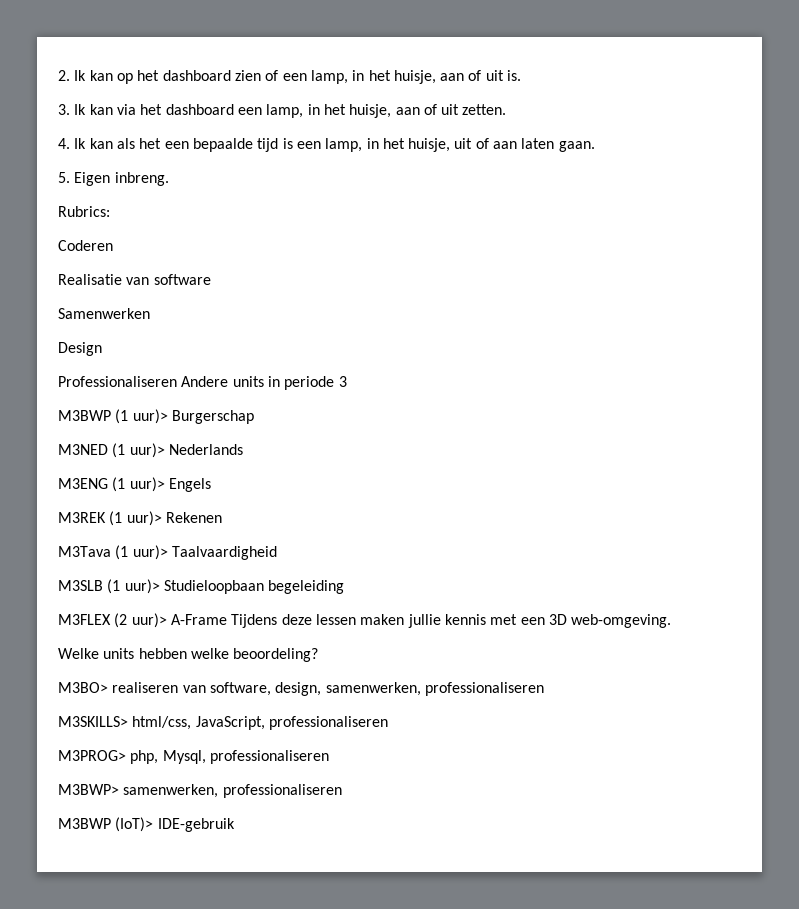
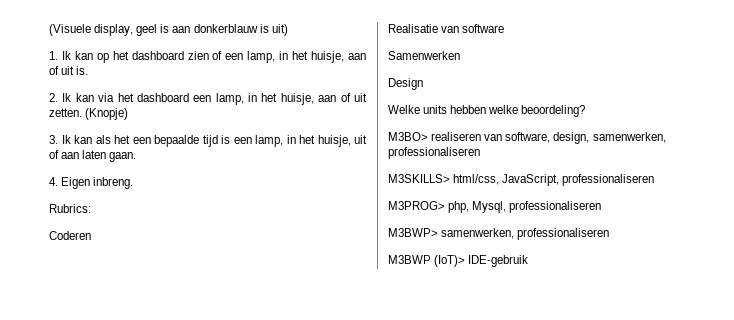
- 2. Ik kan op het dashboard zien of een lamp, in het huisje, aan of uit is.
+ (Visuele display, geel is aan donkerblauw is uit)
+ 1. Ik kan op het dashboard zien of een lamp, in het huisje, aan of uit is.
- 3. Ik kan via het dashboard een lamp, in het huisje, aan of uit zetten.
- 4. Ik kan als het een bepaalde tijd is een lamp, in het huisje, uit of aan laten gaan.
+ 2. Ik kan via het dashboard een lamp, in het huisje, aan of uit zetten. (Knopje)
+ 3. Ik kan als het een bepaalde tijd is een lamp, in het huisje, uit of aan laten gaan.
- 5. Eigen inbreng.
+ 4. Eigen inbreng.
- Professionaliseren Andere units in periode 3
- M3BWP (1 uur)> Burgerschap
- M3NED (1 uur)> Nederlands
- M3ENG (1 uur)> Engels
- M3REK (1 uur)> Rekenen
- M3Tava (1 uur)> Taalvaardigheid
- M3SLB (1 uur)> Studieloopbaan begeleiding
- M3FLEX (2 uur)> A-Frame Tijdens deze lessen maken jullie kennis met een 3D web-omgeving.

